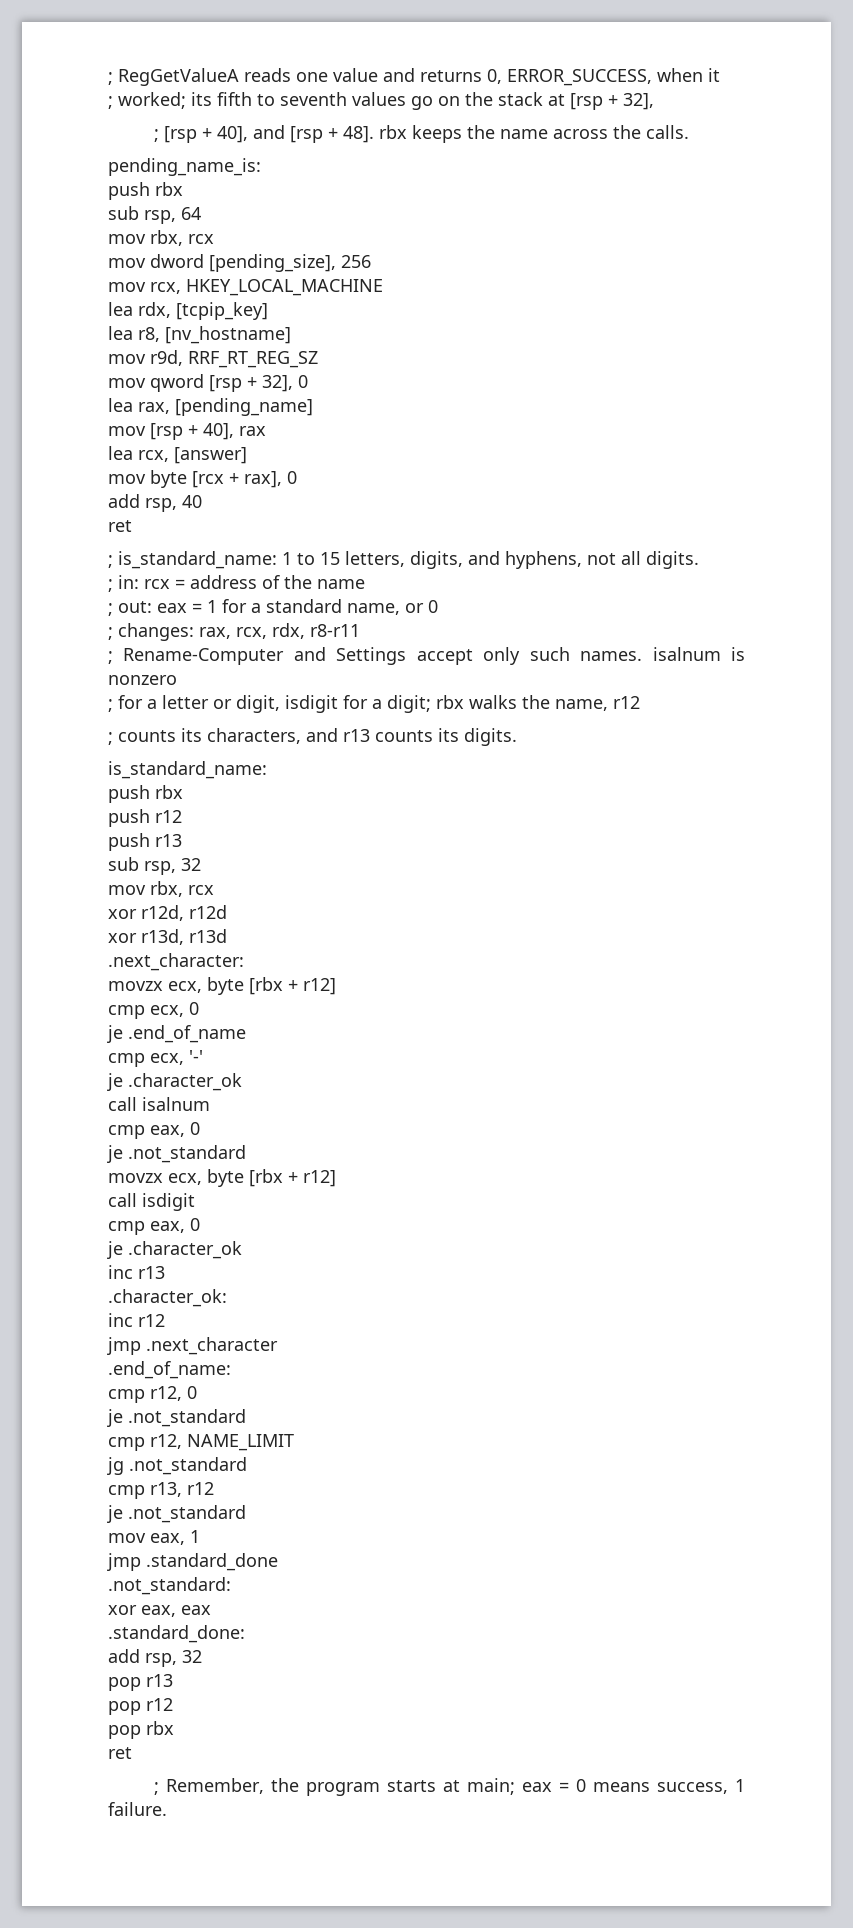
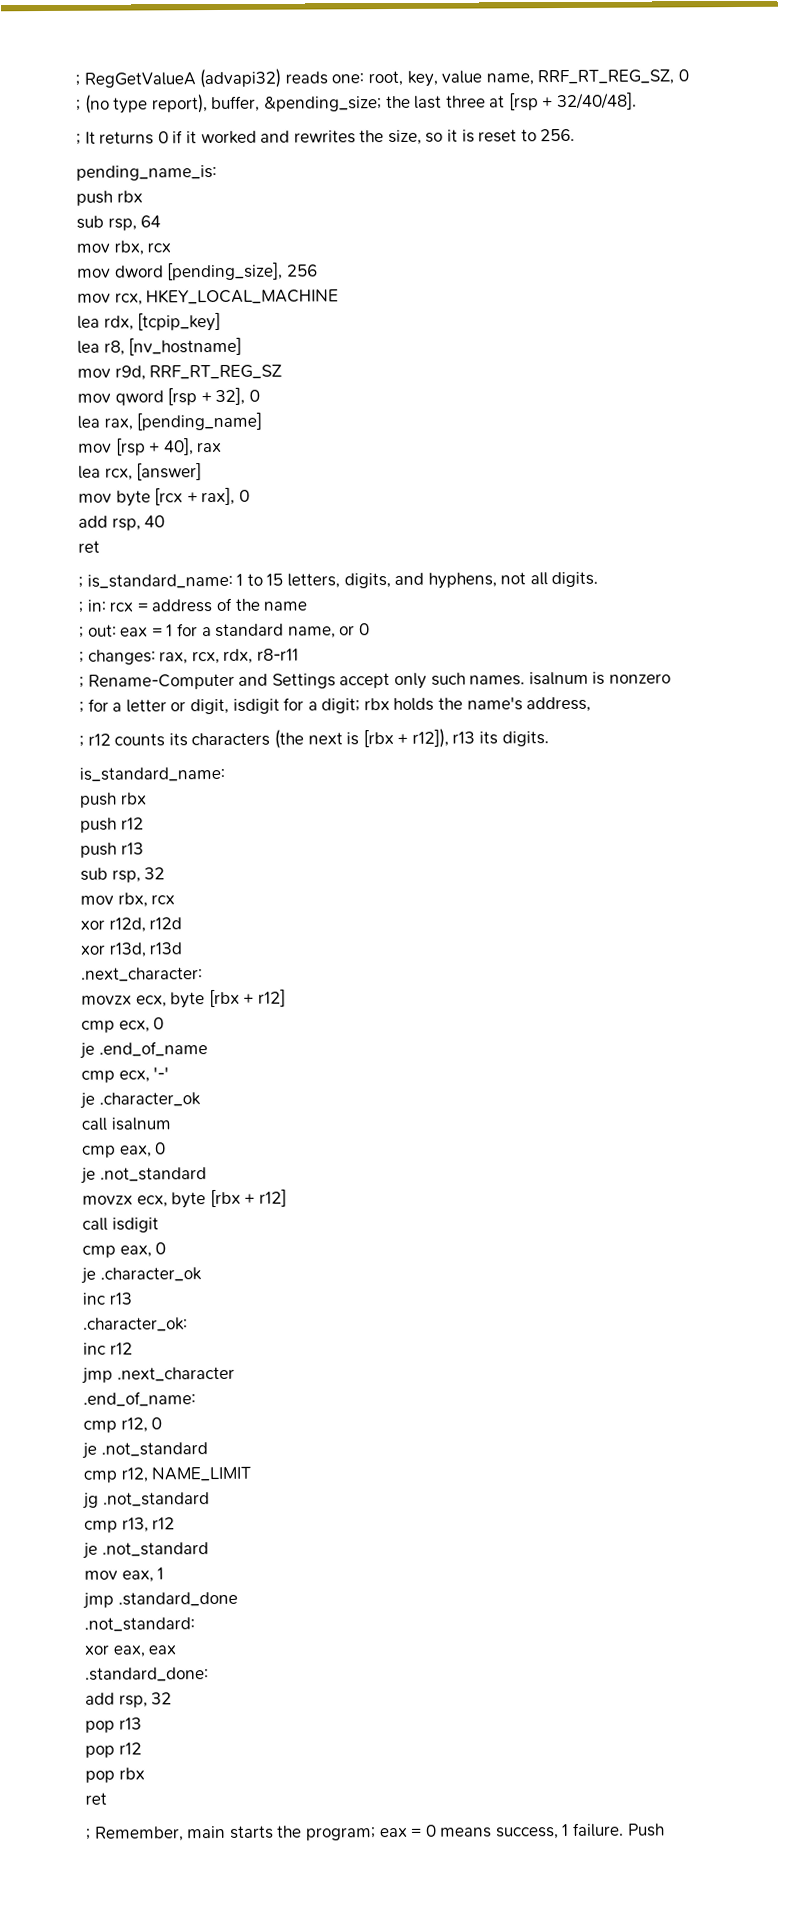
- ; RegGetValueA reads one value and returns 0, ERROR_SUCCESS, when it
- ; worked; its fifth to seventh values go on the stack at [rsp + 32],
- ; [rsp + 40], and [rsp + 48]. rbx keeps the name across the calls.
+ ; RegGetValueA (advapi32) reads one: root, key, value name, RRF_RT_REG_SZ, 0
+ ; (no type report), buffer, &pending_size; the last three at [rsp + 32/40/48].
+ ; It returns 0 if it worked and rewrites the size, so it is reset to 256.
- ; for a letter or digit, isdigit for a digit; rbx walks the name, r12
- ; counts its characters, and r13 counts its digits.
+ ; for a letter or digit, isdigit for a digit; rbx holds the name's address,
+ ; r12 counts its characters (the next is [rbx + r12]), r13 its digits.
- ; Remember, the program starts at main; eax = 0 means success, 1 failure.
+ ; Remember, main starts the program; eax = 0 means success, 1 failure.
+ Push

